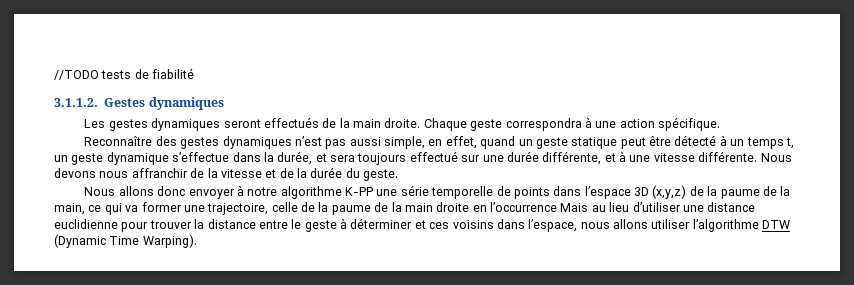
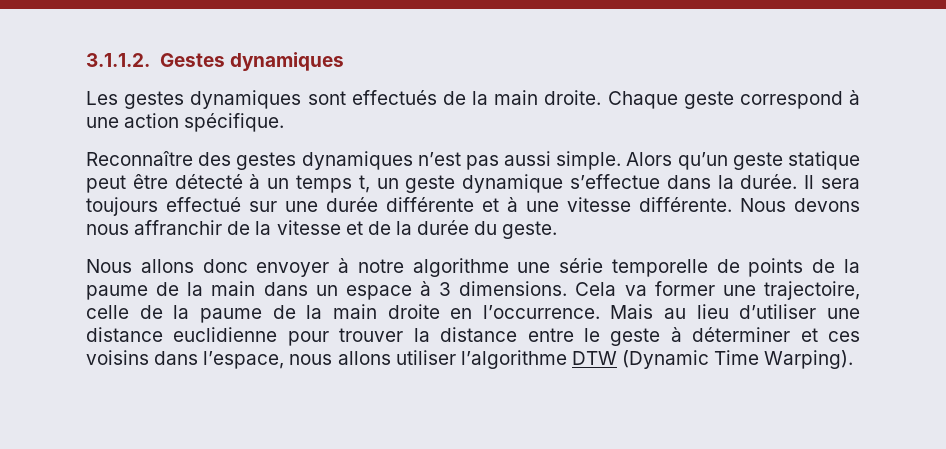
- //TODO tests de fiabilité
- Les gestes dynamiques seront effectués de la main droite.
+ Les gestes dynamiques sont effectués de la main droite.
- Chaque geste correspondra à une action spécifique.
+ Chaque geste correspond à une action spécifique.
- Reconnaître des gestes dynamiques n’est pas aussi simple, en effet, quand un geste statique peut être détecté à un temps t, un geste dynamique s’effectue dans la durée, et sera toujours effectué sur une durée différente, et à une vitesse différente.
+ Reconnaître des gestes dynamiques n’est pas aussi simple. Alors qu’un geste statique peut être détecté à un temps t, un geste dynamique s’effectue dans la durée. Il sera toujours effectué sur une durée différente et à une vitesse différente.
- Nous allons donc envoyer à notre algorithme K-PP une série temporelle de points dans l’espace 3D (x,y,z) de la paume de la main, ce qui va former une trajectoire, celle de la paume de la main droite en l’occurrence Mais au lieu d’utiliser une distance euclidienne pour trouver la distance entre le geste à déterminer et ces voisins dans l’espace, nous allons utiliser l’algorithme DTW (Dynamic Time Warping).
+ Nous allons donc envoyer à notre algorithme une série temporelle de points de la paume de la main dans un espace à 3 dimensions. Cela va former une trajectoire, celle de la paume de la main droite en l’occurrence. Mais au lieu d’utiliser une distance euclidienne pour trouver la distance entre le geste à déterminer et ces voisins dans l’espace, nous allons utiliser l’algorithme DTW (Dynamic Time Warping).

